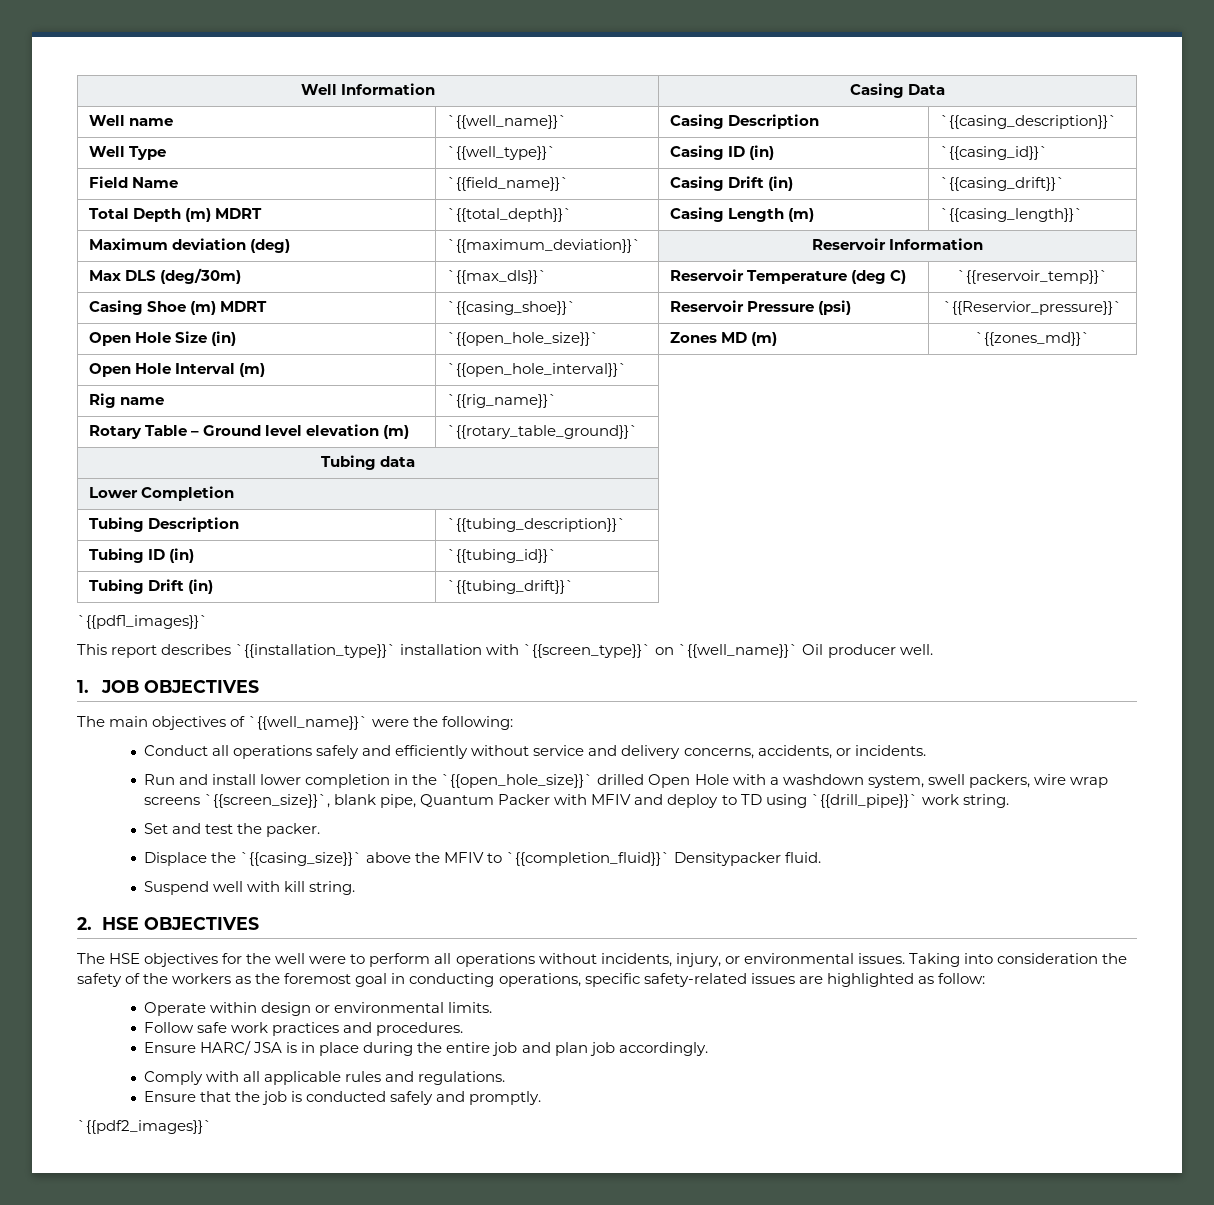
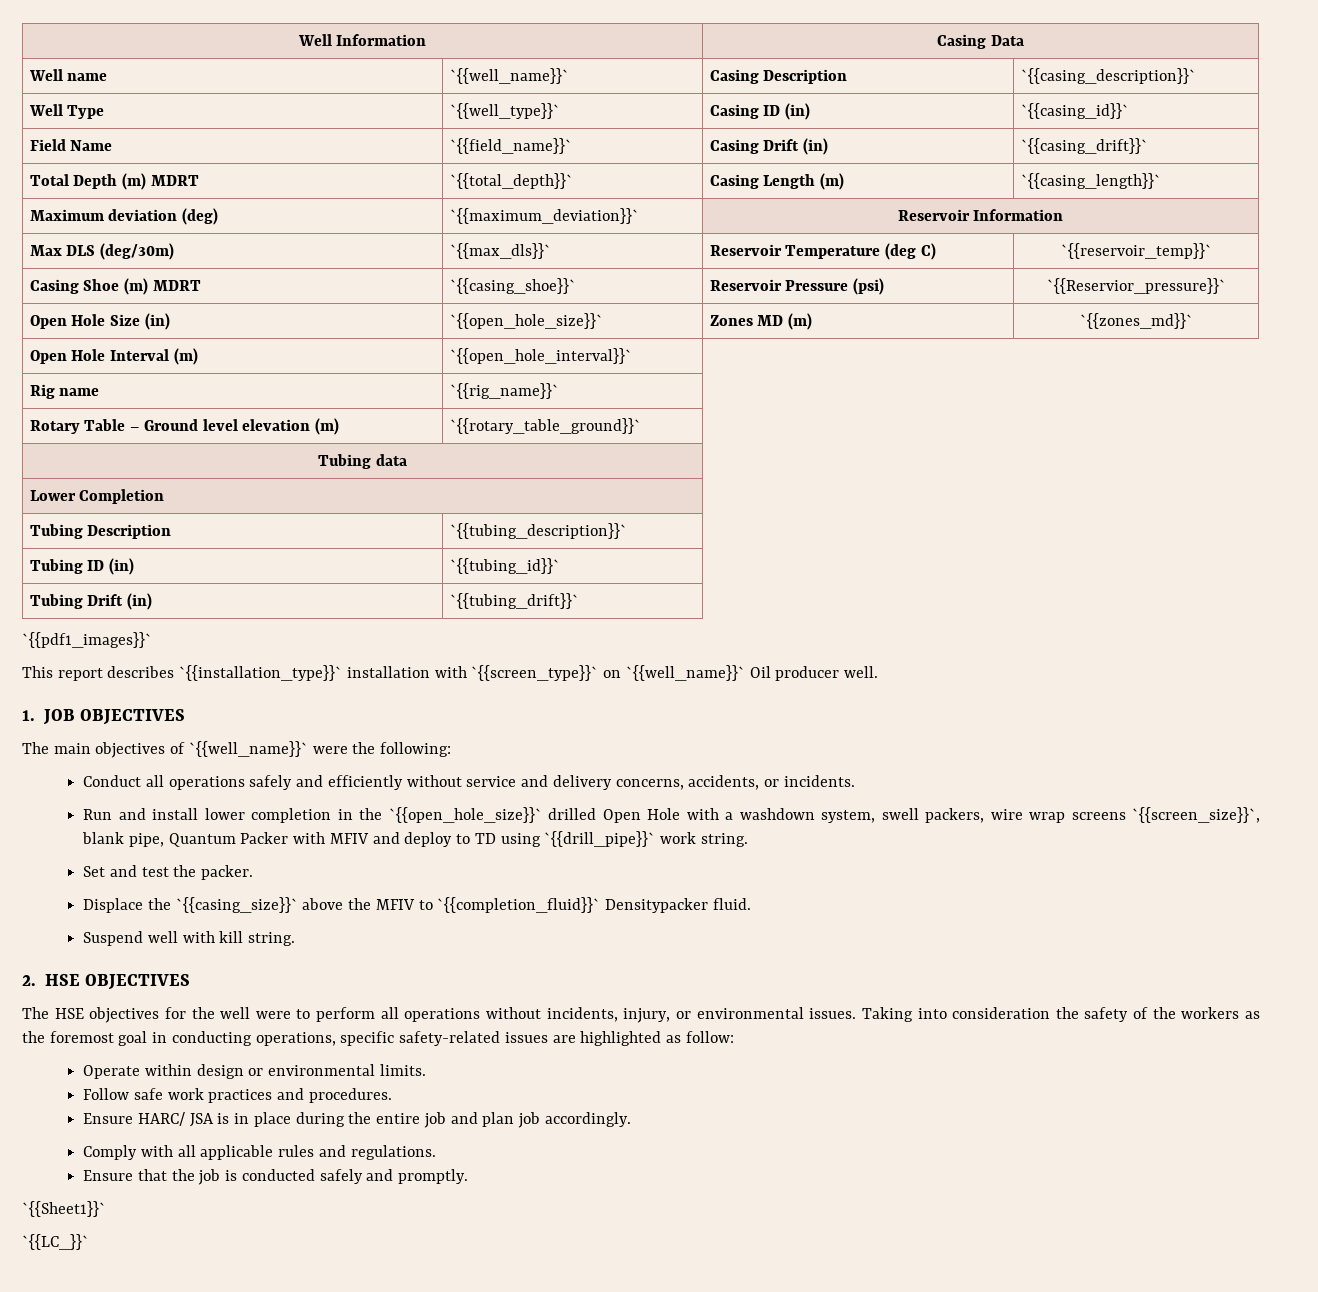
- `{{pdf2_images}}`
+ `{{Sheet1}}`
+ `{{LC_}}`

